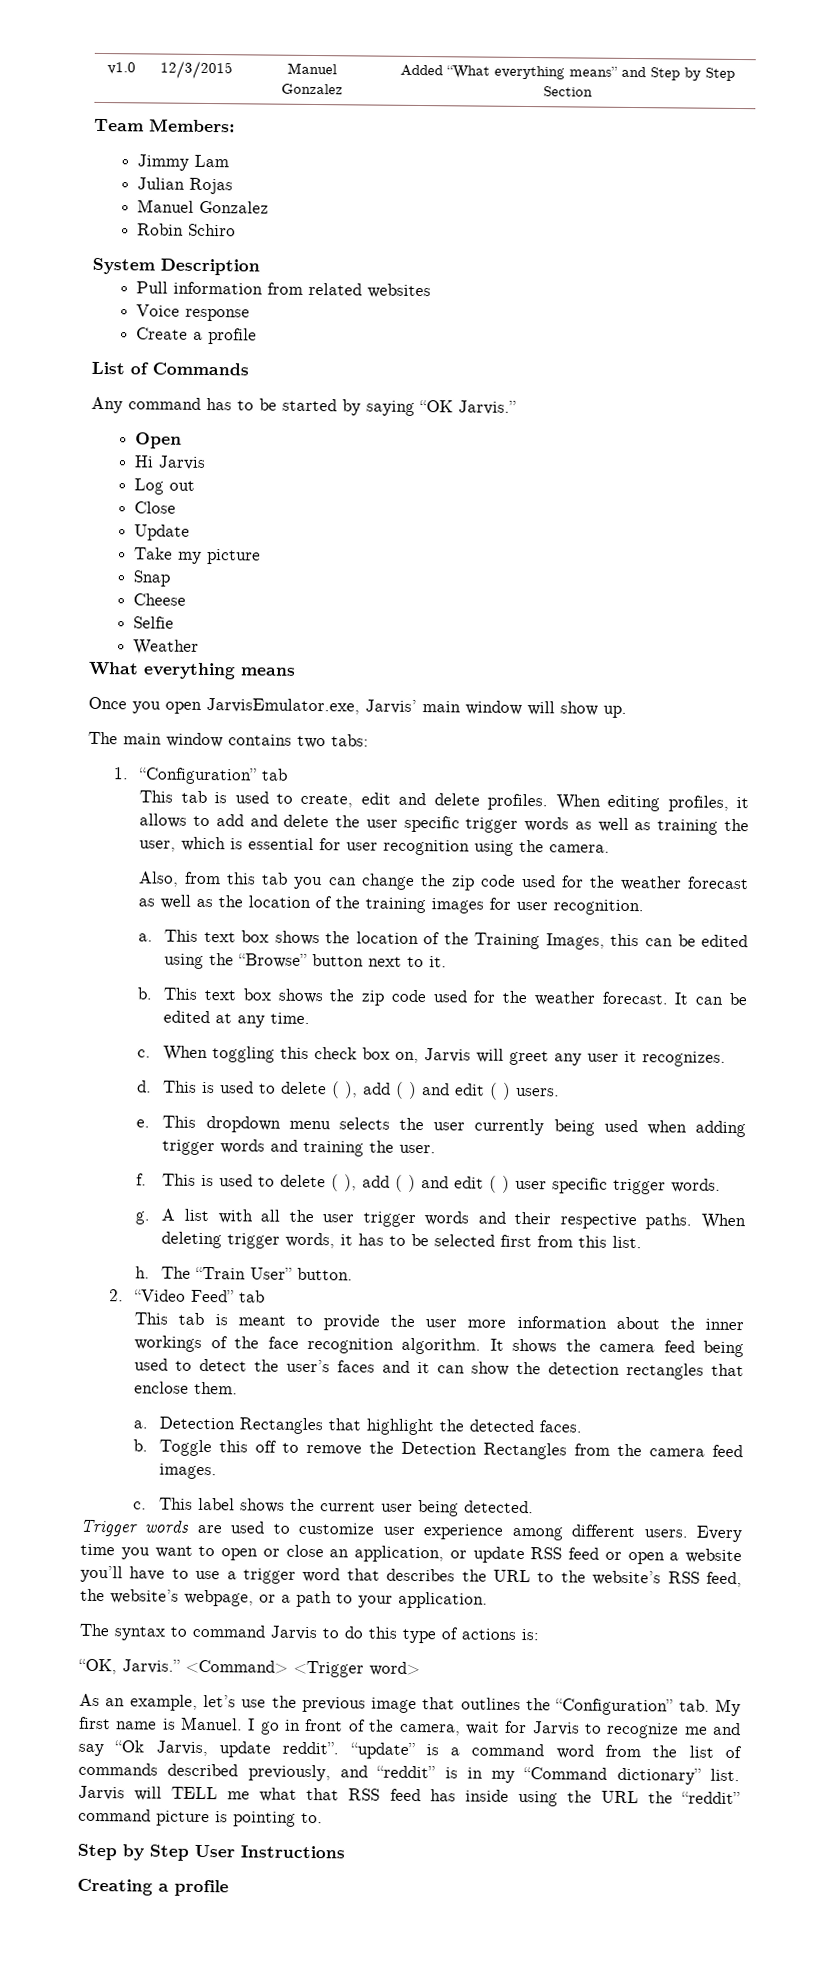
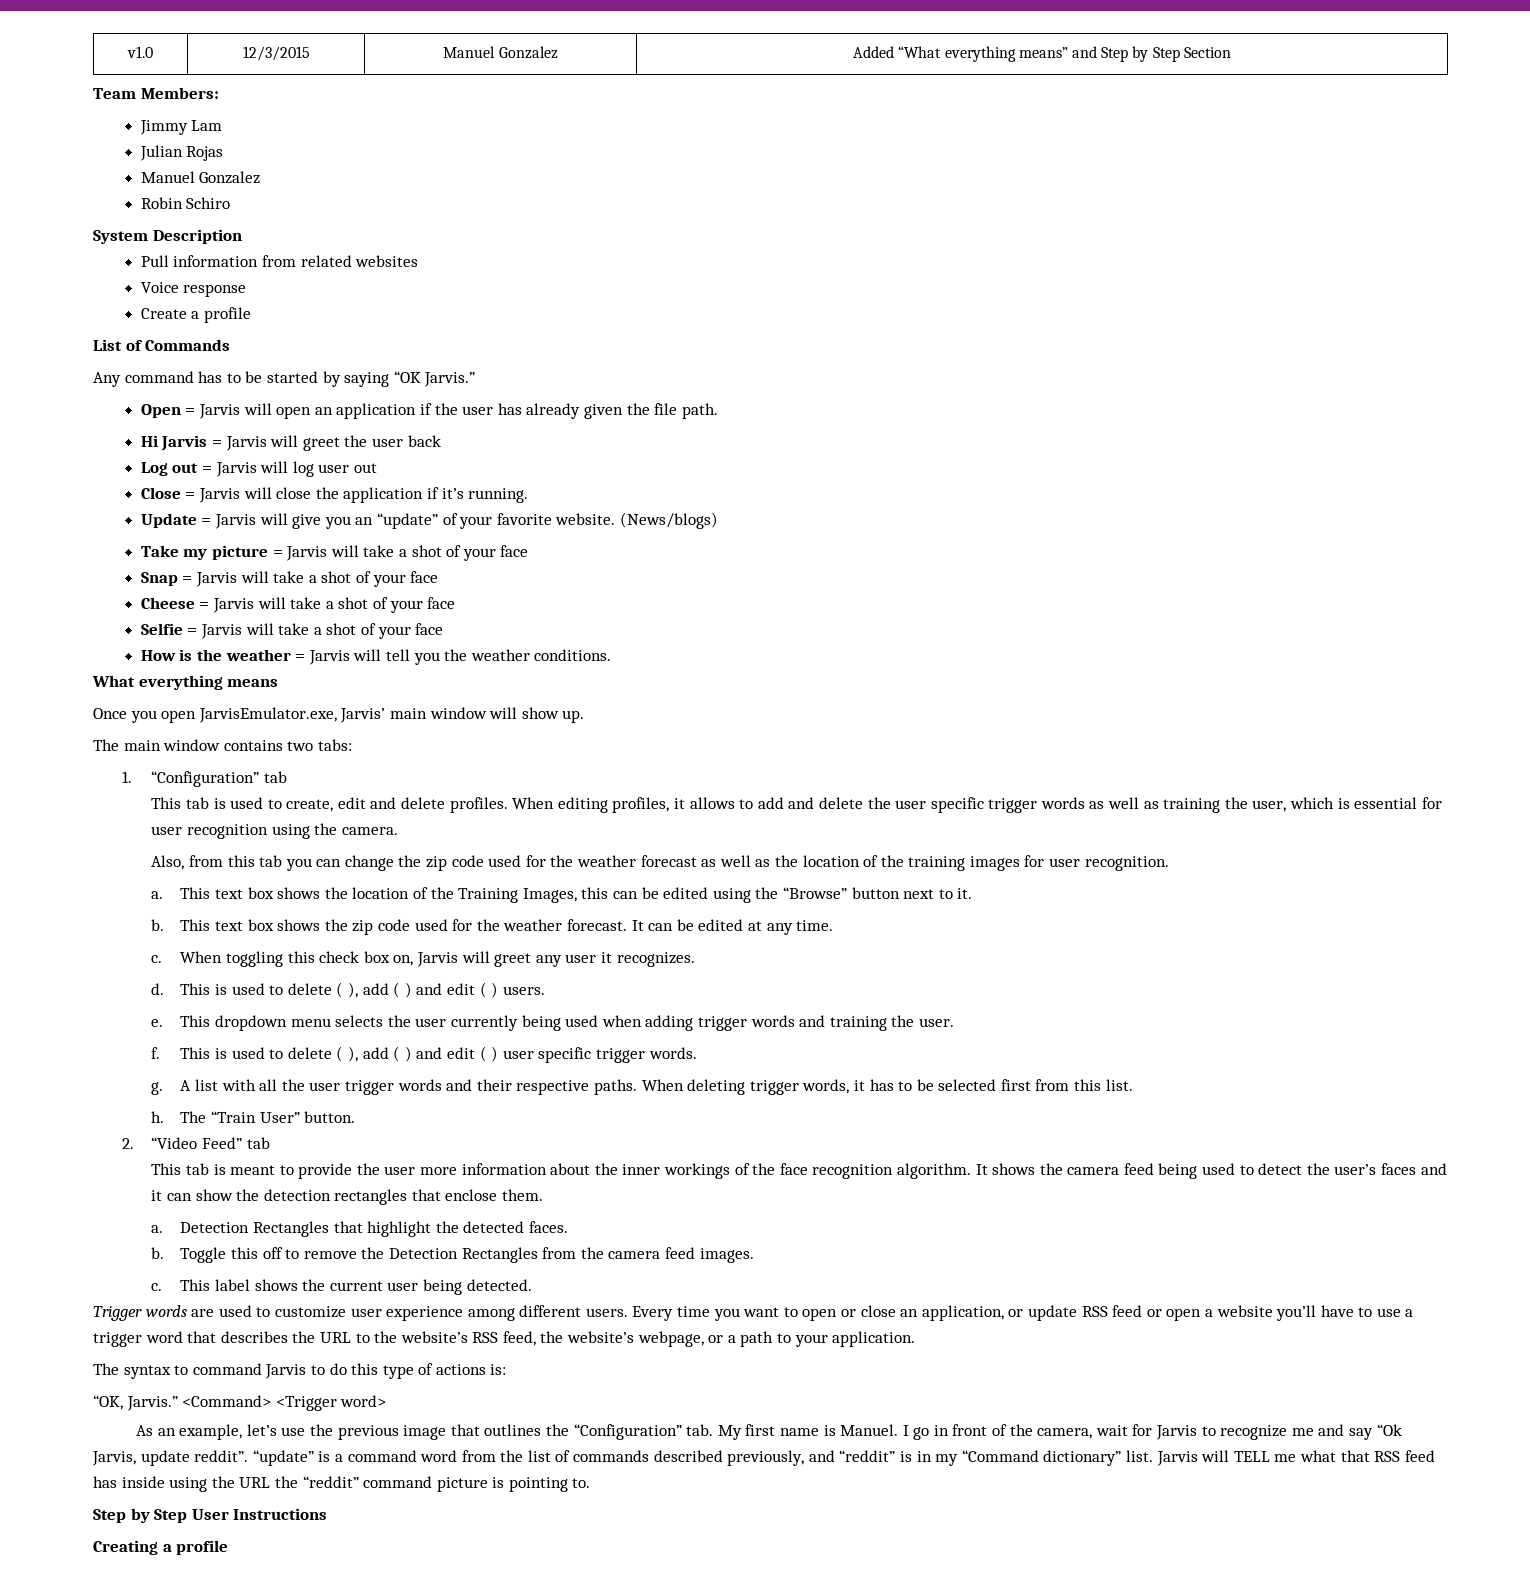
- Open
- Hi Jarvis
- Log out
- Close
- Update
- Take my picture
- Snap
- Cheese
- Selfie
- Weather
+ Open = Jarvis will open an application if the user has already given the file path.
+ Hi Jarvis = Jarvis will greet the user back
+ Log out = Jarvis will log user out
+ Close = Jarvis will close the application if it’s running.
+ Update = Jarvis will give you an “update” of your favorite website. (News/blogs)
+ Take my picture = Jarvis will take a shot of your face
+ Snap = Jarvis will take a shot of your face
+ Cheese = Jarvis will take a shot of your face
+ Selfie = Jarvis will take a shot of your face
+ How is the weather = Jarvis will tell you the weather conditions.

